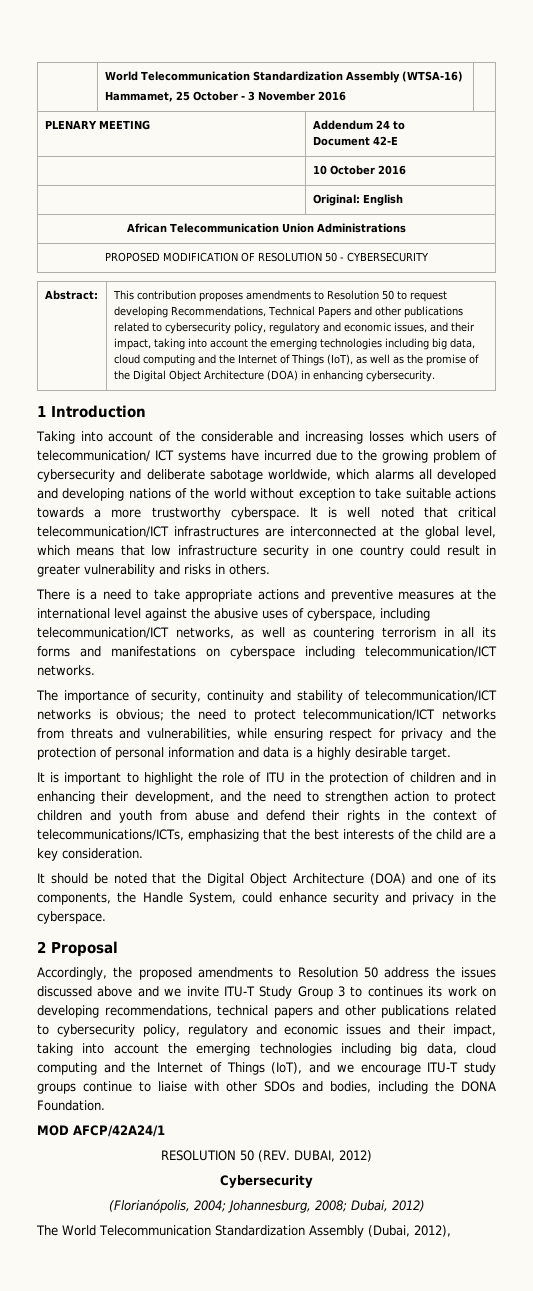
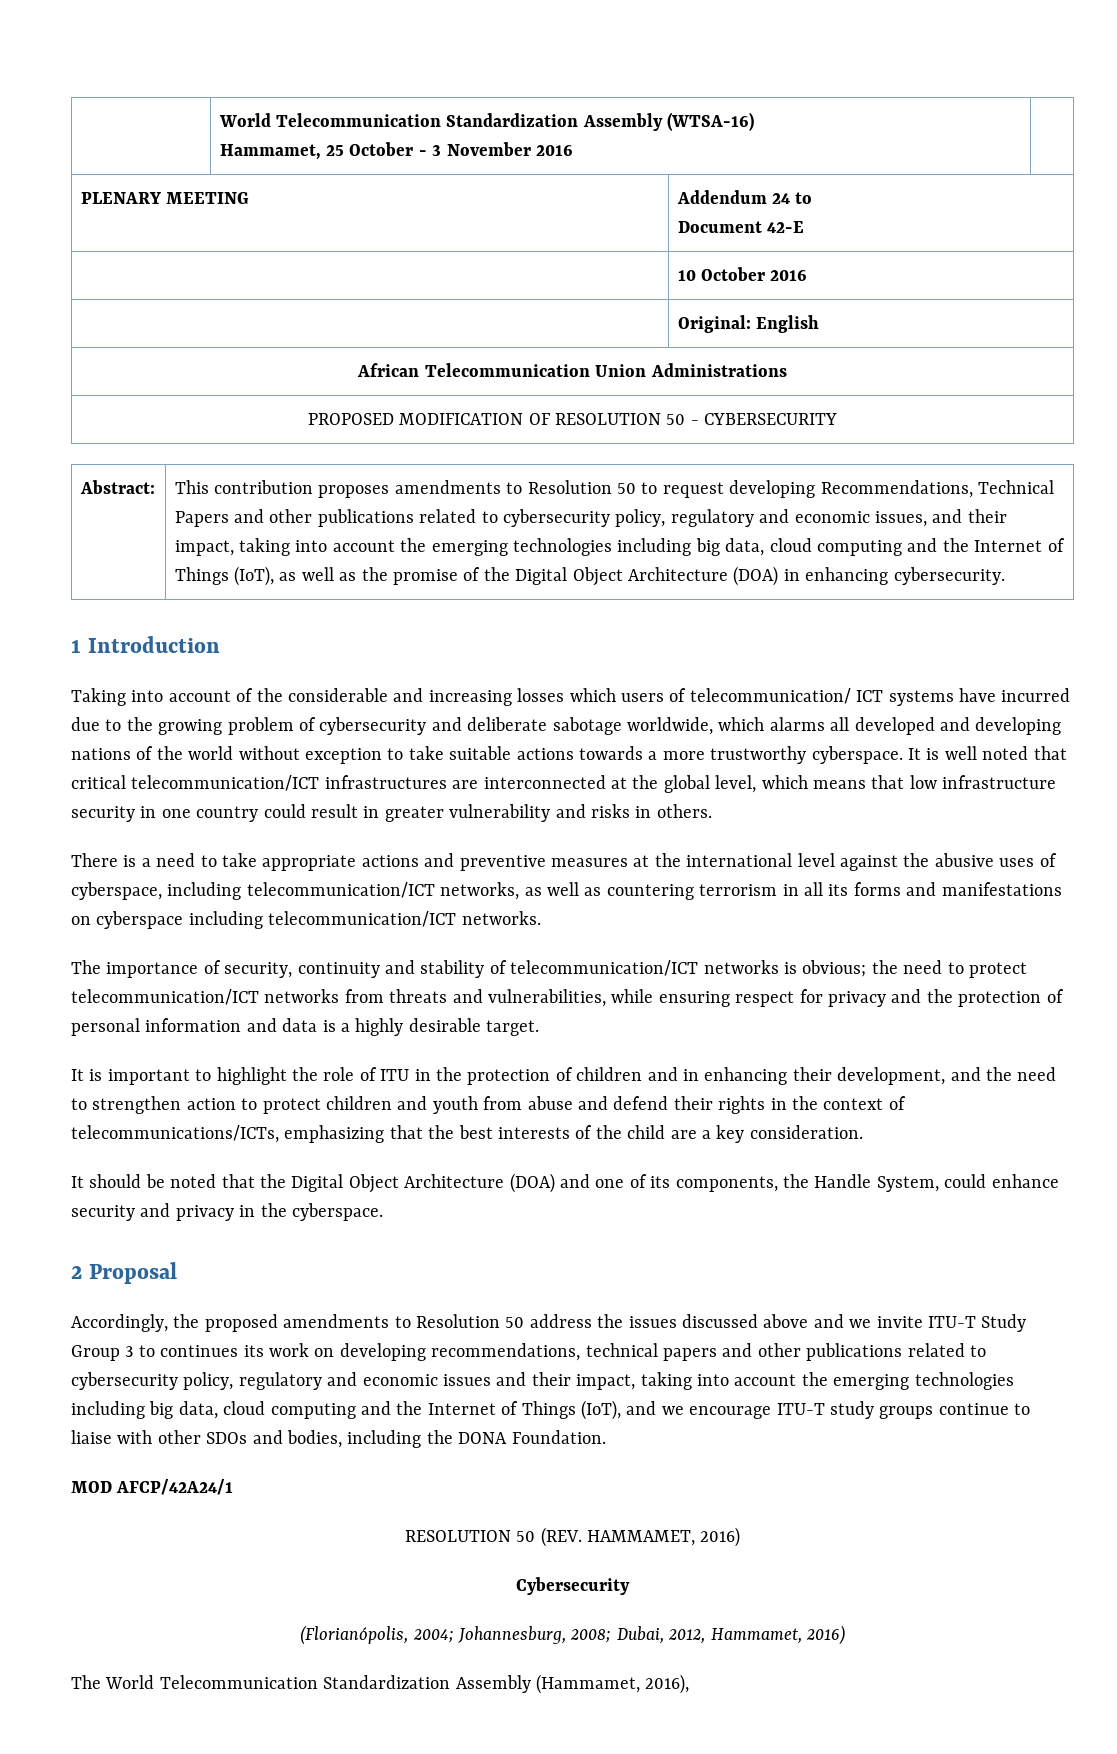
- RESOLUTION 50 (REV. DUBAI, 2012)
+ RESOLUTION 50 (REV. HAMMAMET, 2016)
- (Florianópolis, 2004; Johannesburg, 2008; Dubai, 2012)
+ (Florianópolis, 2004; Johannesburg, 2008; Dubai, 2012, Hammamet, 2016)
- The World Telecommunication Standardization Assembly (Dubai, 2012),
+ The World Telecommunication Standardization Assembly (Hammamet, 2016),

